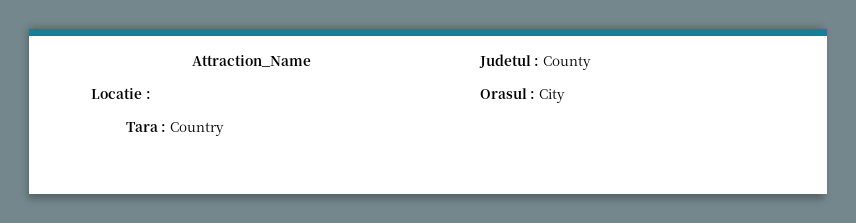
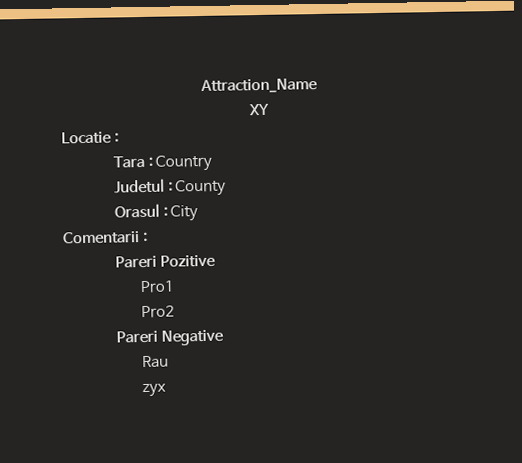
+ XY
+ Comentarii :
+ Pareri Pozitive
+ Pro1
+ Pro2
+ Pareri Negative
+ Rau
+ zyx

